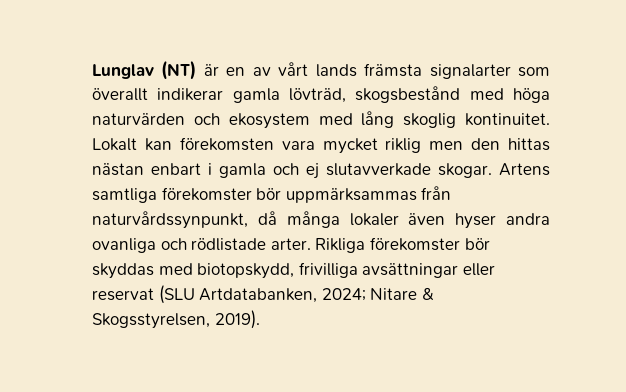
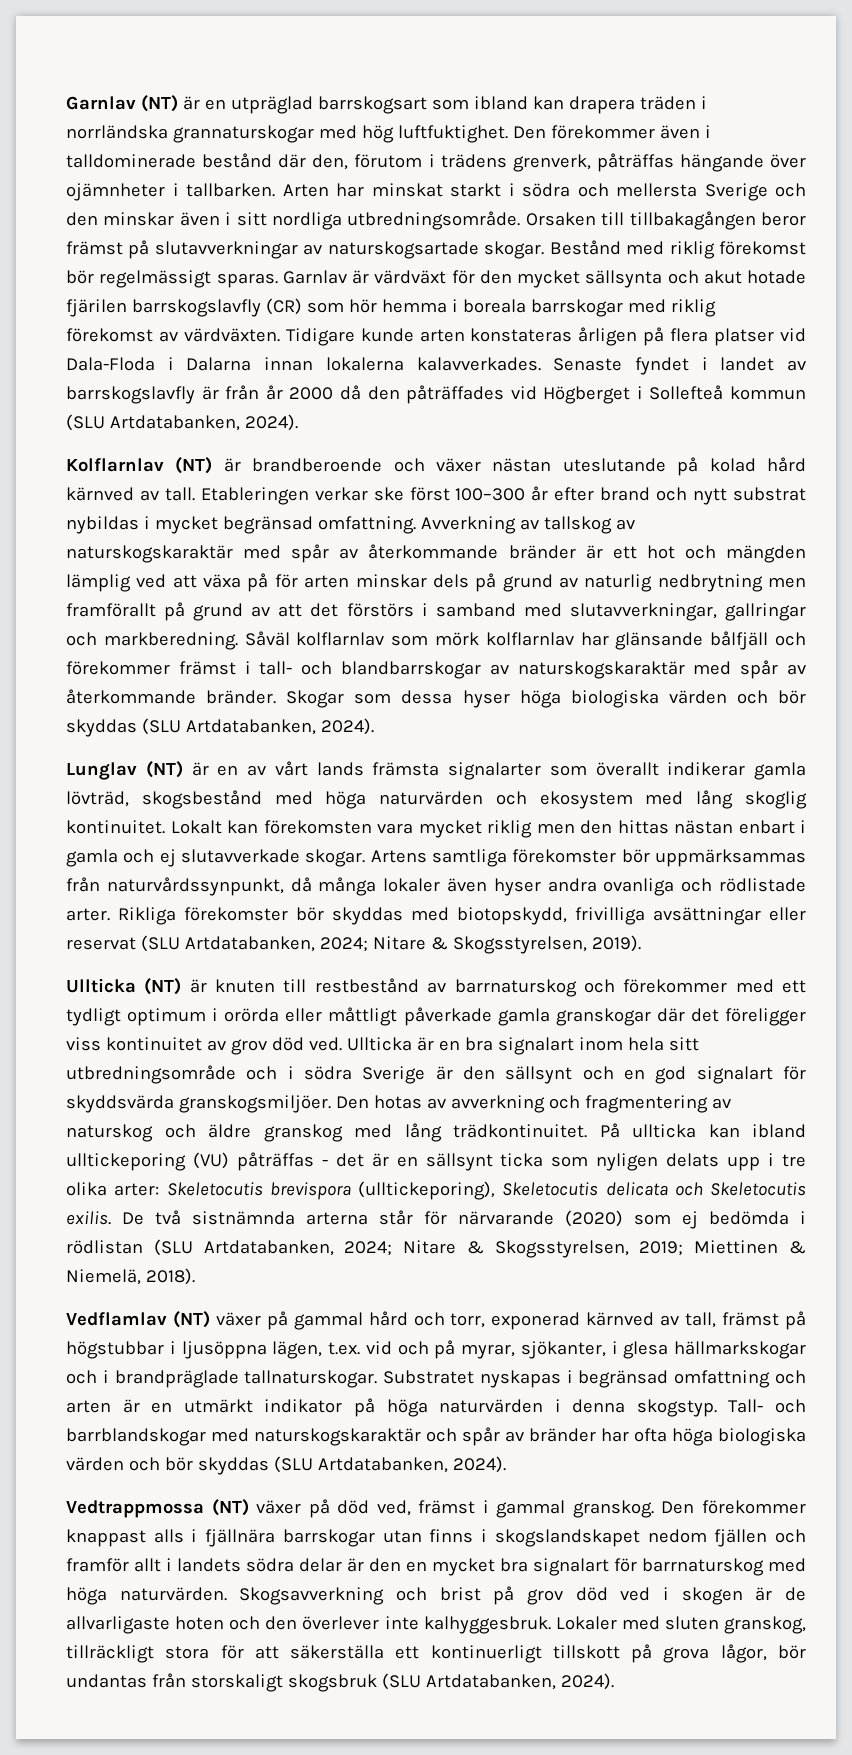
+ Garnlav (NT) är en utpräglad barrskogsart som ibland kan drapera träden i norrländska grannaturskogar med hög luftfuktighet. Den förekommer även i talldominerade bestånd där den, förutom i trädens grenverk, påträffas hängande över ojämnheter i tallbarken. Arten har minskat starkt i södra och mellersta Sverige och den minskar även i sitt nordliga utbredningsområde. Orsaken till tillbakagången beror främst på slutavverkningar av naturskogsartade skogar. Bestånd med riklig förekomst bör regelmässigt sparas. Garnlav är värdväxt för den mycket sällsynta och akut hotade fjärilen barrskogslavfly (CR) som hör hemma i boreala barrskogar med riklig förekomst av värdväxten. Tidigare kunde arten konstateras årligen på flera platser vid Dala-Floda i Dalarna innan lokalerna kalavverkades. Senaste fyndet i landet av barrskogslavfly är från år 2000 då den påträffades vid Högberget i Sollefteå kommun (SLU Artdatabanken, 2024).
+ Kolflarnlav (NT) är brandberoende och växer nästan uteslutande på kolad hård kärnved av tall. Etableringen verkar ske först 100–300 år efter brand och nytt substrat nybildas i mycket begränsad omfattning. Avverkning av tallskog av naturskogskaraktär med spår av återkommande bränder är ett hot och mängden lämplig ved att växa på för arten minskar dels på grund av naturlig nedbrytning men framförallt på grund av att det förstörs i samband med slutavverkningar, gallringar och markberedning. Såväl kolflarnlav som mörk kolflarnlav har glänsande bålfjäll och förekommer främst i tall- och blandbarrskogar av naturskogskaraktär med spår av återkommande bränder. Skogar som dessa hyser höga biologiska värden och bör skyddas (SLU Artdatabanken, 2024).
+ Ullticka (NT) är knuten till restbestånd av barrnaturskog och förekommer med ett tydligt optimum i orörda eller måttligt påverkade gamla granskogar där det föreligger viss kontinuitet av grov död ved. Ullticka är en bra signalart inom hela sitt utbredningsområde och i södra Sverige är den sällsynt och en god signalart för skyddsvärda granskogsmiljöer. Den hotas av avverkning och fragmentering av naturskog och äldre granskog med lång trädkontinuitet. På ullticka kan ibland ulltickeporing (VU) påträffas - det är en sällsynt ticka som nyligen delats upp i tre olika arter: Skeletocutis brevispora (ulltickeporing), Skeletocutis delicata och Skeletocutis exilis. De två sistnämnda arterna står för närvarande (2020) som ej bedömda i rödlistan (SLU Artdatabanken, 2024; Nitare & Skogsstyrelsen, 2019; Miettinen & Niemelä, 2018).
+ Vedflamlav (NT) växer på gammal hård och torr, exponerad kärnved av tall, främst på högstubbar i ljusöppna lägen, t.ex. vid och på myrar, sjökanter, i glesa hällmarkskogar och i brandpräglade tallnaturskogar. Substratet nyskapas i begränsad omfattning och arten är en utmärkt indikator på höga naturvärden i denna skogstyp. Tall- och barrblandskogar med naturskogskaraktär och spår av bränder har ofta höga biologiska värden och bör skyddas (SLU Artdatabanken, 2024).
+ Vedtrappmossa (NT) växer på död ved, främst i gammal granskog. Den förekommer knappast alls i fjällnära barrskogar utan finns i skogslandskapet nedom fjällen och framför allt i landets södra delar är den en mycket bra signalart för barrnaturskog med höga naturvärden. Skogsavverkning och brist på grov död ved i skogen är de allvarligaste hoten och den överlever inte kalhyggesbruk. Lokaler med sluten granskog, tillräckligt stora för att säkerställa ett kontinuerligt tillskott på grova lågor, bör undantas från storskaligt skogsbruk (SLU Artdatabanken, 2024).

